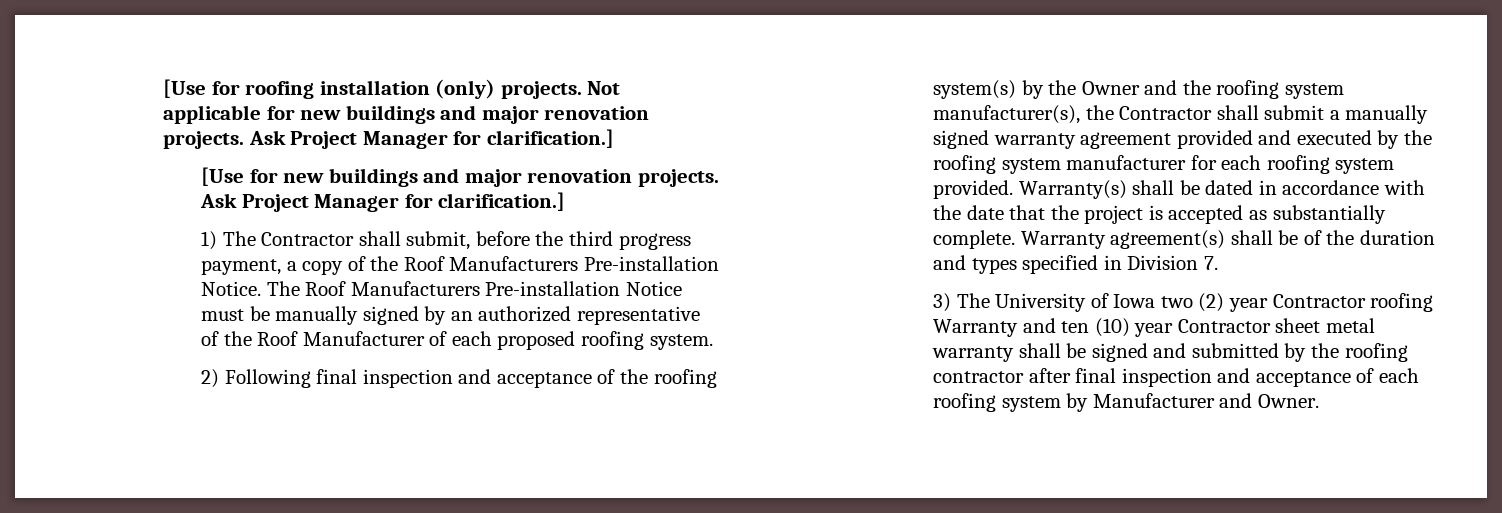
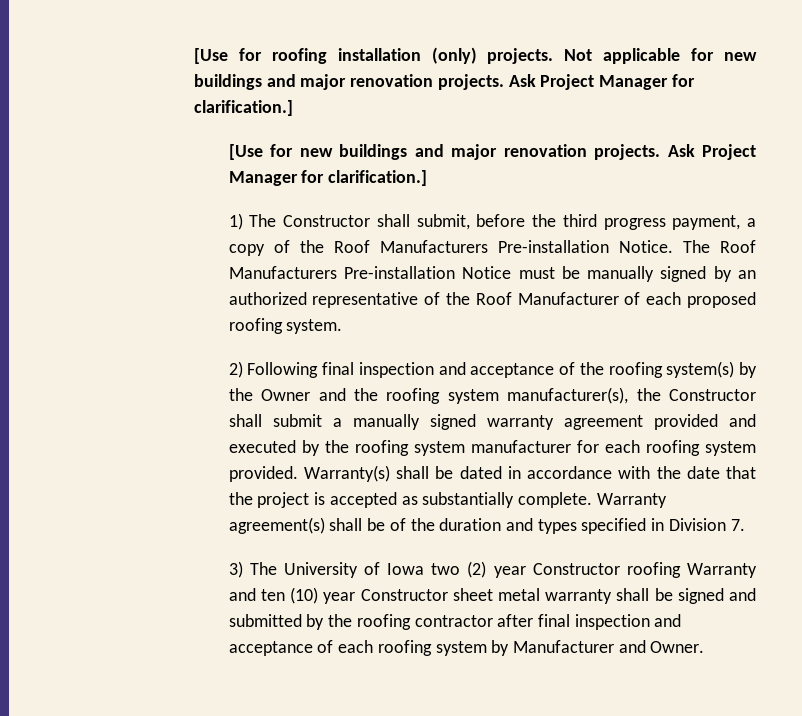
- 1) The Contractor shall submit, before the third progress payment, a copy of the Roof Manufacturers Pre-installation Notice.
+ 1) The Constructor shall submit, before the third progress payment, a copy of the Roof Manufacturers Pre-installation Notice.
- 2) Following final inspection and acceptance of the roofing system(s) by the Owner and the roofing system manufacturer(s), the Contractor shall submit a manually signed warranty agreement provided and executed by the roofing system manufacturer for each roofing system provided.
+ 2) Following final inspection and acceptance of the roofing system(s) by the Owner and the roofing system manufacturer(s), the Constructor shall submit a manually signed warranty agreement provided and executed by the roofing system manufacturer for each roofing system provided.
- 3) The University of Iowa two (2) year Contractor roofing Warranty and ten (10) year Contractor sheet metal warranty shall be signed and submitted by the roofing contractor after final inspection and acceptance of each roofing system by Manufacturer and Owner.
+ 3) The University of Iowa two (2) year Constructor roofing Warranty and ten (10) year Constructor sheet metal warranty shall be signed and submitted by the roofing contractor after final inspection and acceptance of each roofing system by Manufacturer and Owner.

